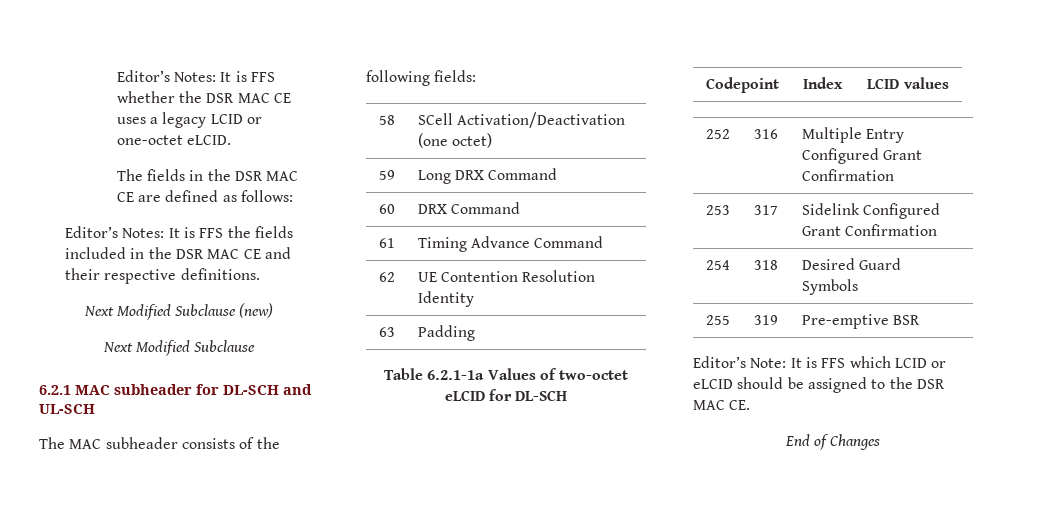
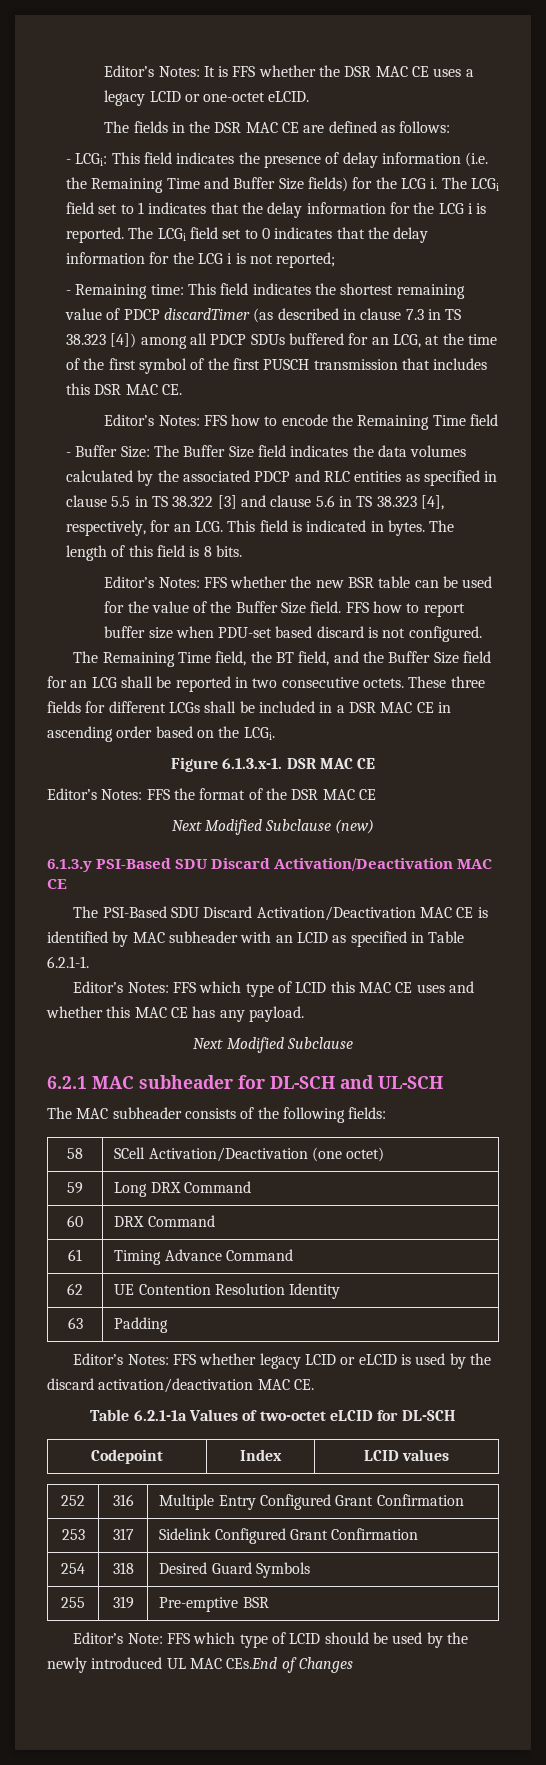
- Editor’s Notes: It is FFS the fields included in the DSR MAC CE and their respective definitions.
+ - LCGi: This field indicates the presence of delay information (i.e. the Remaining Time and Buffer Size fields) for the LCG i. The LCGi field set to 1 indicates that the delay information for the LCG i is reported. The LCGi field set to 0 indicates that the delay information for the LCG i is not reported;
+ - Remaining time: This field indicates the shortest remaining value of PDCP discardTimer (as described in clause 7.3 in TS 38.323 [4]) among all PDCP SDUs buffered for an LCG, at the time of the first symbol of the first PUSCH transmission that includes this DSR MAC CE.
+ Editor’s Notes: FFS how to encode the Remaining Time field
+ - Buffer Size: The Buffer Size field indicates the data volumes calculated by the associated PDCP and RLC entities as specified in clause 5.5 in TS 38.322 [3] and clause 5.6 in TS 38.323 [4], respectively, for an LCG. This field is indicated in bytes. The length of this field is 8 bits.
+ Editor’s Notes: FFS whether the new BSR table can be used for the value of the Buffer Size field. FFS how to report buffer size when PDU-set based discard is not configured.
+ The Remaining Time field, the BT field, and the Buffer Size field for an LCG shall be reported in two consecutive octets. These three fields for different LCGs shall be included in a DSR MAC CE in ascending order based on the LCGi.
+ Figure 6.1.3.x-1. DSR MAC CE
+ Editor’s Notes: FFS the format of the DSR MAC CE
+ 6.1.3.y PSI-Based SDU Discard Activation/Deactivation MAC CE
+ The PSI-Based SDU Discard Activation/Deactivation MAC CE is identified by MAC subheader with an LCID as specified in Table 6.2.1-1.
+ Editor’s Notes: FFS which type of LCID this MAC CE uses and whether this MAC CE has any payload.
+ Editor’s Notes: FFS whether legacy LCID or eLCID is used by the discard activation/deactivation MAC CE.
- Editor’s Note: It is FFS which LCID or eLCID should be assigned to the DSR MAC CE.
- End of Changes
+ Editor’s Note: FFS which type of LCID should be used by the newly introduced UL MAC CEs.End of Changes

